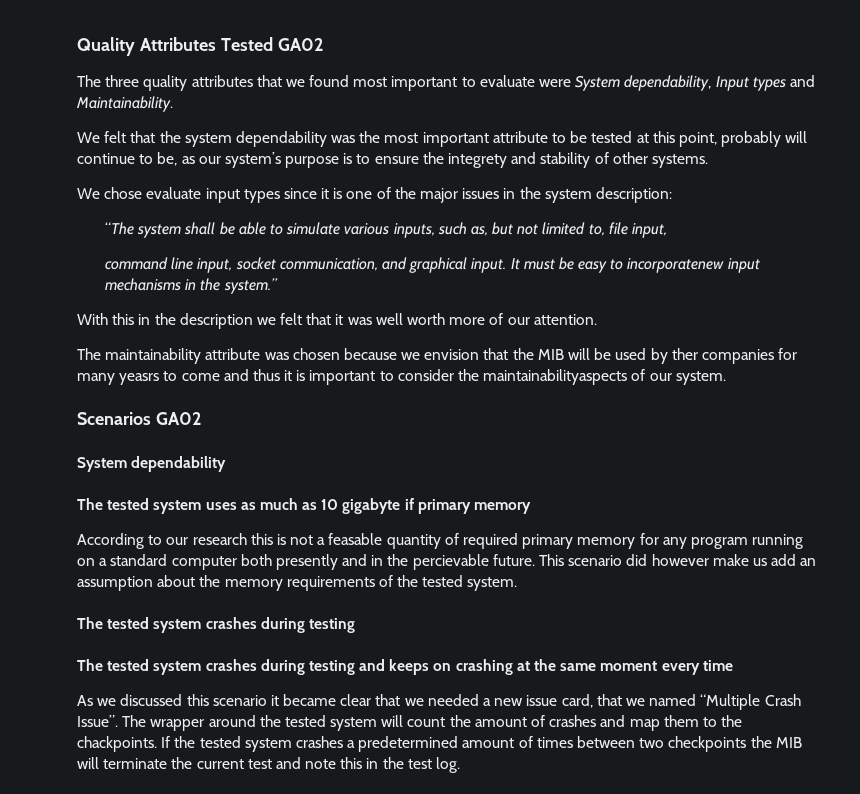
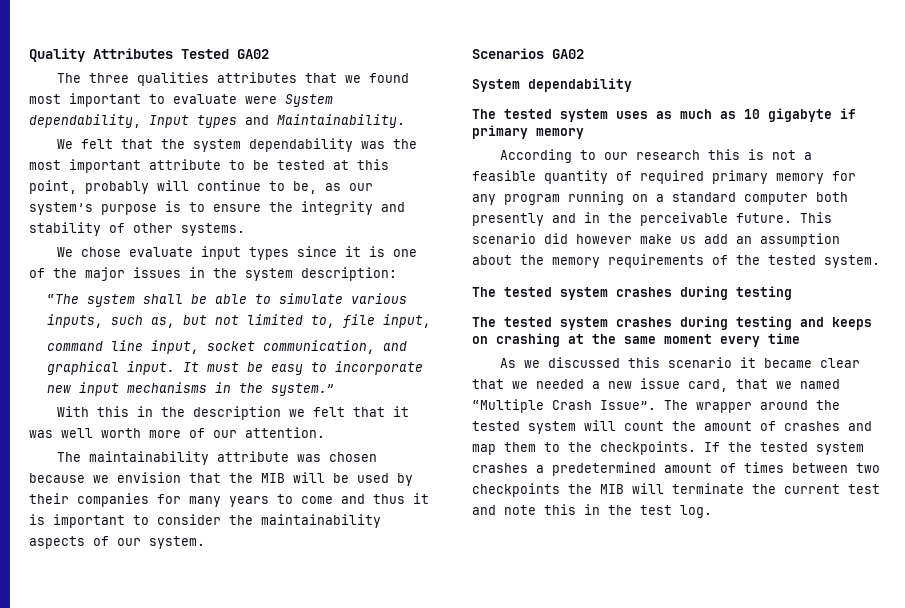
- The three quality attributes that we found most important to evaluate were System dependability, Input types and Maintainability.
+ The three qualities attributes that we found most important to evaluate were System dependability, Input types and Maintainability.
- We felt that the system dependability was the most important attribute to be tested at this point, probably will continue to be, as our system’s purpose is to ensure the integrety and stability of other systems.
+ We felt that the system dependability was the most important attribute to be tested at this point, probably will continue to be, as our system’s purpose is to ensure the integrity and stability of other systems.
- It must be easy to incorporatenew input mechanisms in the system.”
+ It must be easy to incorporate new input mechanisms in the system.”
- The maintainability attribute was chosen because we envision that the MIB will be used by ther companies for many yeasrs to come and thus it is important to consider the maintainabilityaspects of our system.
+ The maintainability attribute was chosen because we envision that the MIB will be used by their companies for many years to come and thus it is important to consider the maintainability aspects of our system.
- According to our research this is not a feasable quantity of required primary memory for any program running on a standard computer both presently and in the percievable future.
+ According to our research this is not a feasible quantity of required primary memory for any program running on a standard computer both presently and in the perceivable future.
- The wrapper around the tested system will count the amount of crashes and map them to the chackpoints.
+ The wrapper around the tested system will count the amount of crashes and map them to the checkpoints.

